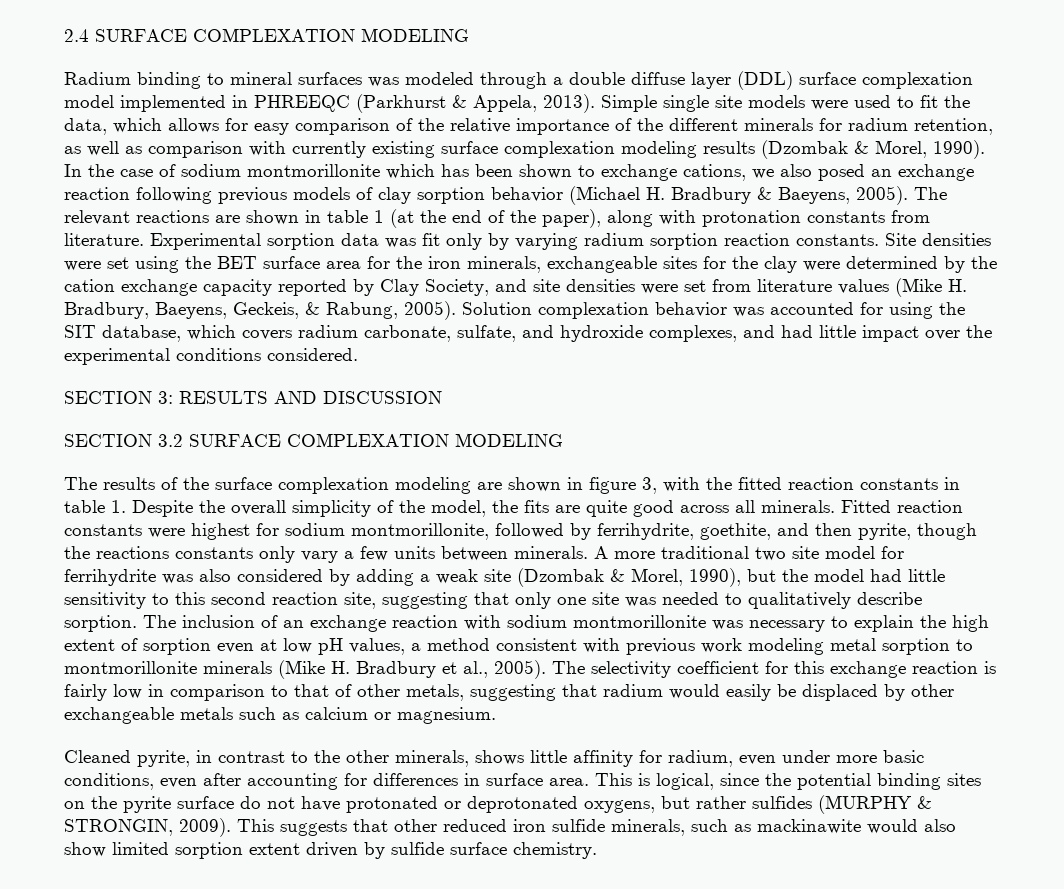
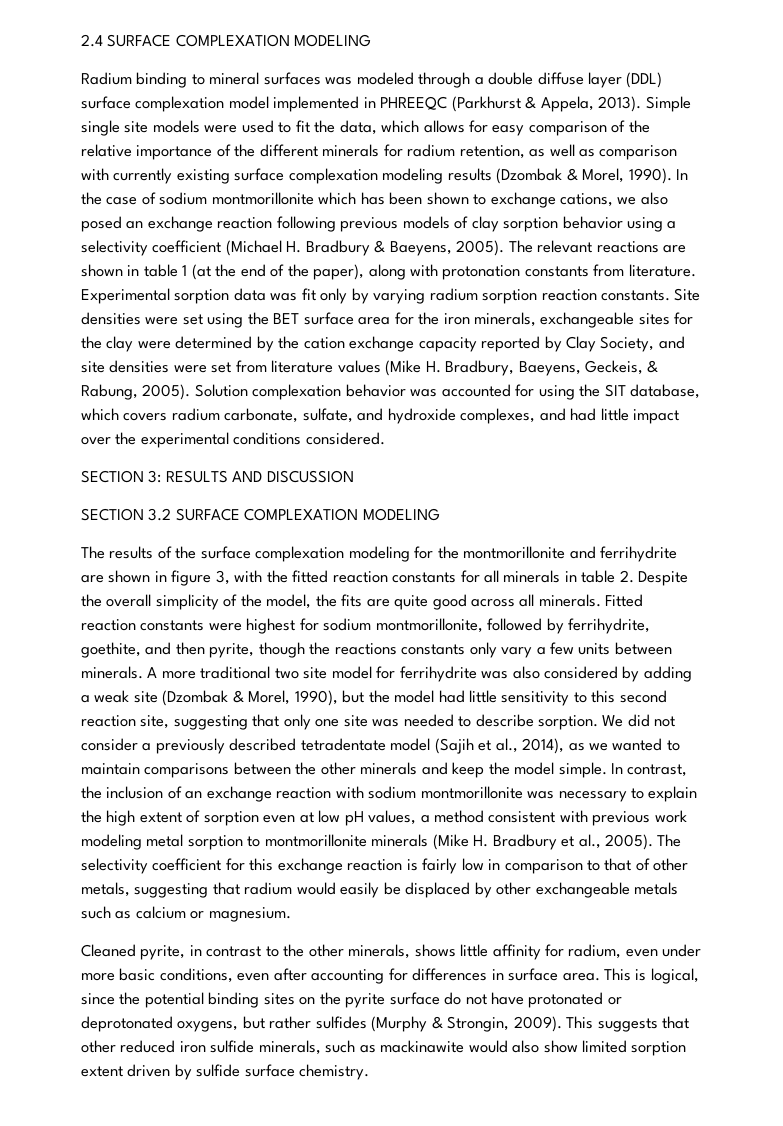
- In the case of sodium montmorillonite which has been shown to exchange cations, we also posed an exchange reaction following previous models of clay sorption behavior (Michael H. Bradbury & Baeyens, 2005).
+ In the case of sodium montmorillonite which has been shown to exchange cations, we also posed an exchange reaction following previous models of clay sorption behavior using a selectivity coefficient (Michael H. Bradbury & Baeyens, 2005).
- The results of the surface complexation modeling are shown in figure 3, with the fitted reaction constants in table 1. Despite the overall simplicity of the model, the fits are quite good across all minerals.
+ The results of the surface complexation modeling for the montmorillonite and ferrihydrite are shown in figure 3, with the fitted reaction constants for all minerals in table 2. Despite the overall simplicity of the model, the fits are quite good across all minerals.
- A more traditional two site model for ferrihydrite was also considered by adding a weak site (Dzombak & Morel, 1990), but the model had little sensitivity to this second reaction site, suggesting that only one site was needed to qualitatively describe sorption.
+ A more traditional two site model for ferrihydrite was also considered by adding a weak site (Dzombak & Morel, 1990), but the model had little sensitivity to this second reaction site, suggesting that only one site was needed to describe sorption.
- The inclusion of an exchange reaction with sodium montmorillonite was necessary to explain the high extent of sorption even at low pH values, a method consistent with previous work modeling metal sorption to montmorillonite minerals (Mike H. Bradbury et al., 2005).
+ We did not consider a previously described tetradentate model (Sajih et al., 2014), as we wanted to maintain comparisons between the other minerals and keep the model simple. In contrast, the inclusion of an exchange reaction with sodium montmorillonite was necessary to explain the high extent of sorption even at low pH values, a method consistent with previous work modeling metal sorption to montmorillonite minerals (Mike H. Bradbury et al., 2005).
- This is logical, since the potential binding sites on the pyrite surface do not have protonated or deprotonated oxygens, but rather sulfides (MURPHY & STRONGIN, 2009).
+ This is logical, since the potential binding sites on the pyrite surface do not have protonated or deprotonated oxygens, but rather sulfides (Murphy & Strongin, 2009).

